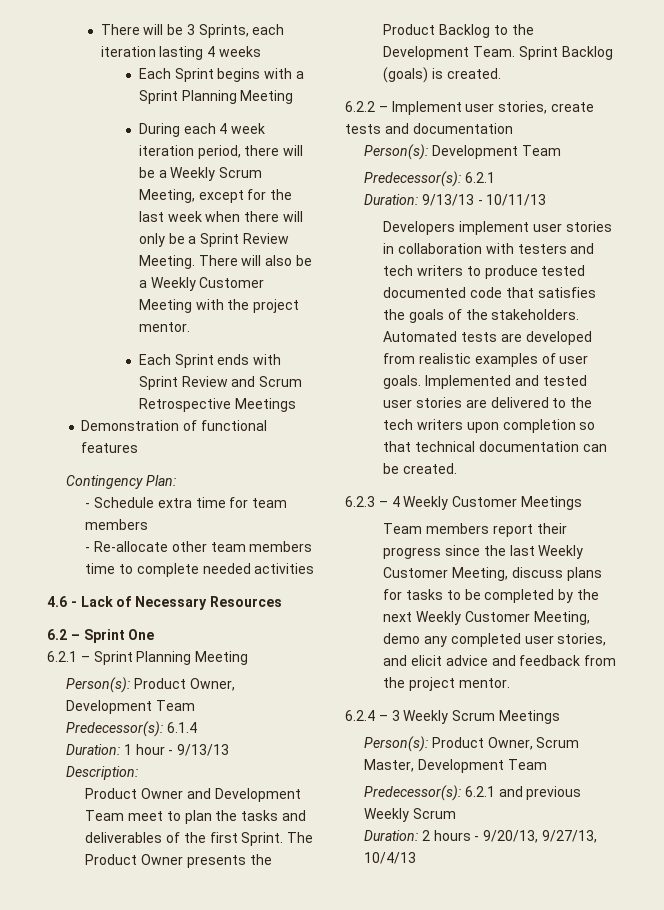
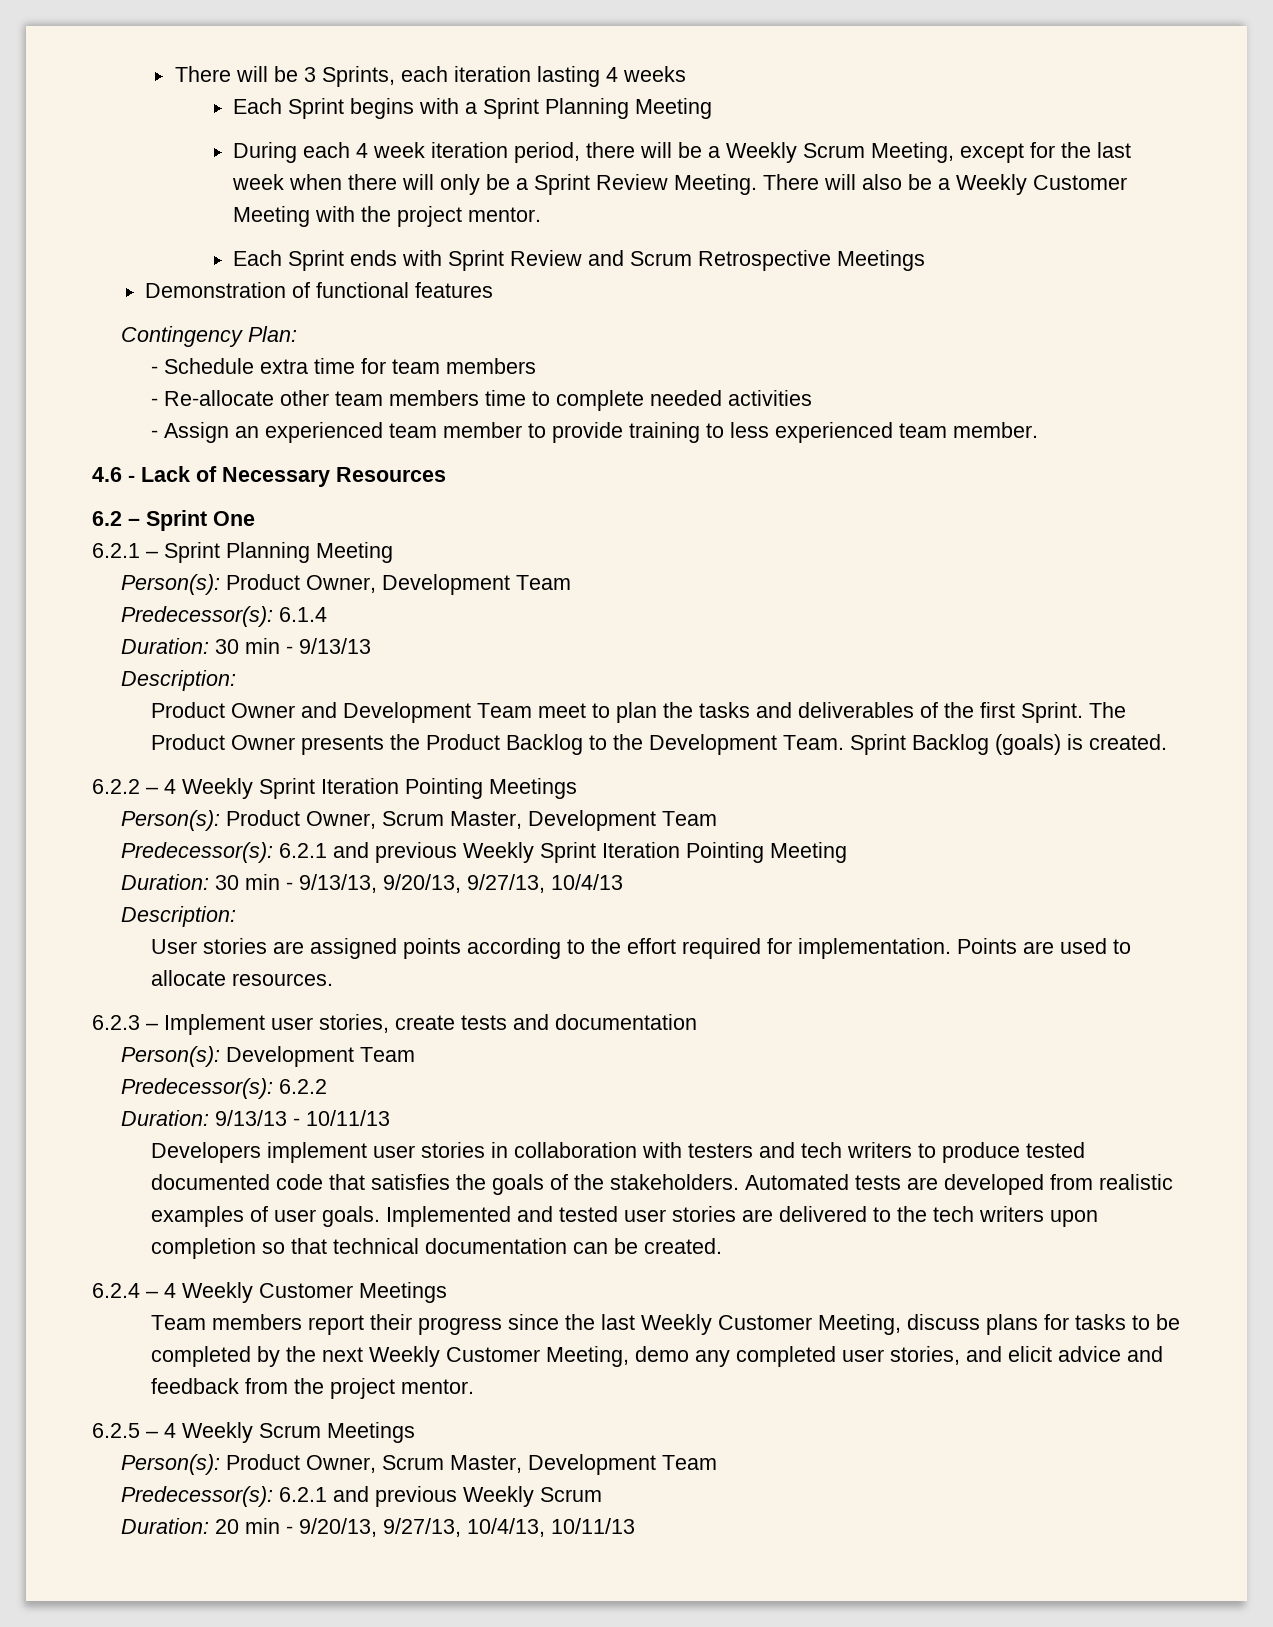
+ - Assign an experienced team member to provide training to less experienced team member.
- Duration: 1 hour - 9/13/13
+ Duration: 30 min - 9/13/13
- 6.2.2 – Implement user stories, create tests and documentation
+ 6.2.2 – 4 Weekly Sprint Iteration Pointing Meetings
+ Person(s): Product Owner, Scrum Master, Development Team
+ Predecessor(s): 6.2.1 and previous Weekly Sprint Iteration Pointing Meeting
+ Duration: 30 min - 9/13/13, 9/20/13, 9/27/13, 10/4/13
+ Description:
+ User stories are assigned points according to the effort required for implementation. Points are used to allocate resources.
+ 6.2.3 – Implement user stories, create tests and documentation
  Person(s): Development Team
- Predecessor(s): 6.2.1
+ Predecessor(s): 6.2.2
- 6.2.3 – 4 Weekly Customer Meetings
+ 6.2.4 – 4 Weekly Customer Meetings
- 6.2.4 – 3 Weekly Scrum Meetings
+ 6.2.5 – 4 Weekly Scrum Meetings
- Duration: 2 hours - 9/20/13, 9/27/13, 10/4/13
+ Duration: 20 min - 9/20/13, 9/27/13, 10/4/13, 10/11/13

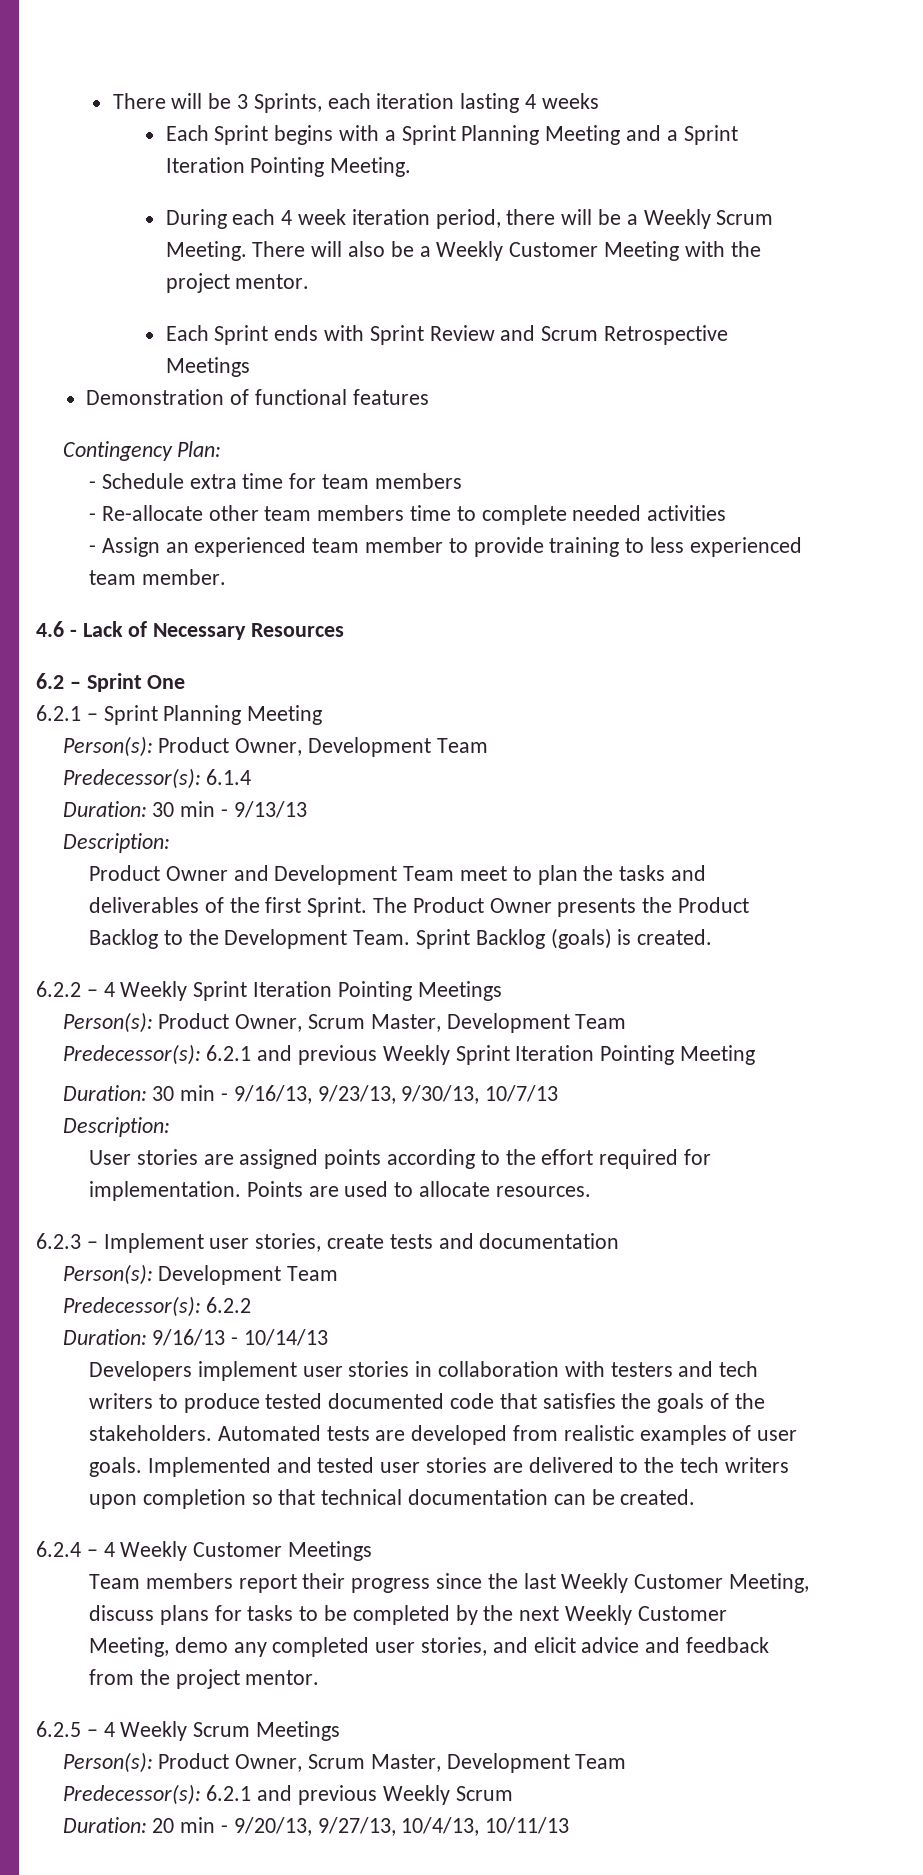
- Each Sprint begins with a Sprint Planning Meeting
+ Each Sprint begins with a Sprint Planning Meeting and a Sprint Iteration Pointing Meeting.
- During each 4 week iteration period, there will be a Weekly Scrum Meeting, except for the last week when there will only be a Sprint Review Meeting.
+ During each 4 week iteration period, there will be a Weekly Scrum Meeting.
- Duration: 30 min - 9/13/13, 9/20/13, 9/27/13, 10/4/13
+ Duration: 30 min - 9/16/13, 9/23/13, 9/30/13, 10/7/13
- Duration: 9/13/13 - 10/11/13
+ Duration: 9/16/13 - 10/14/13

